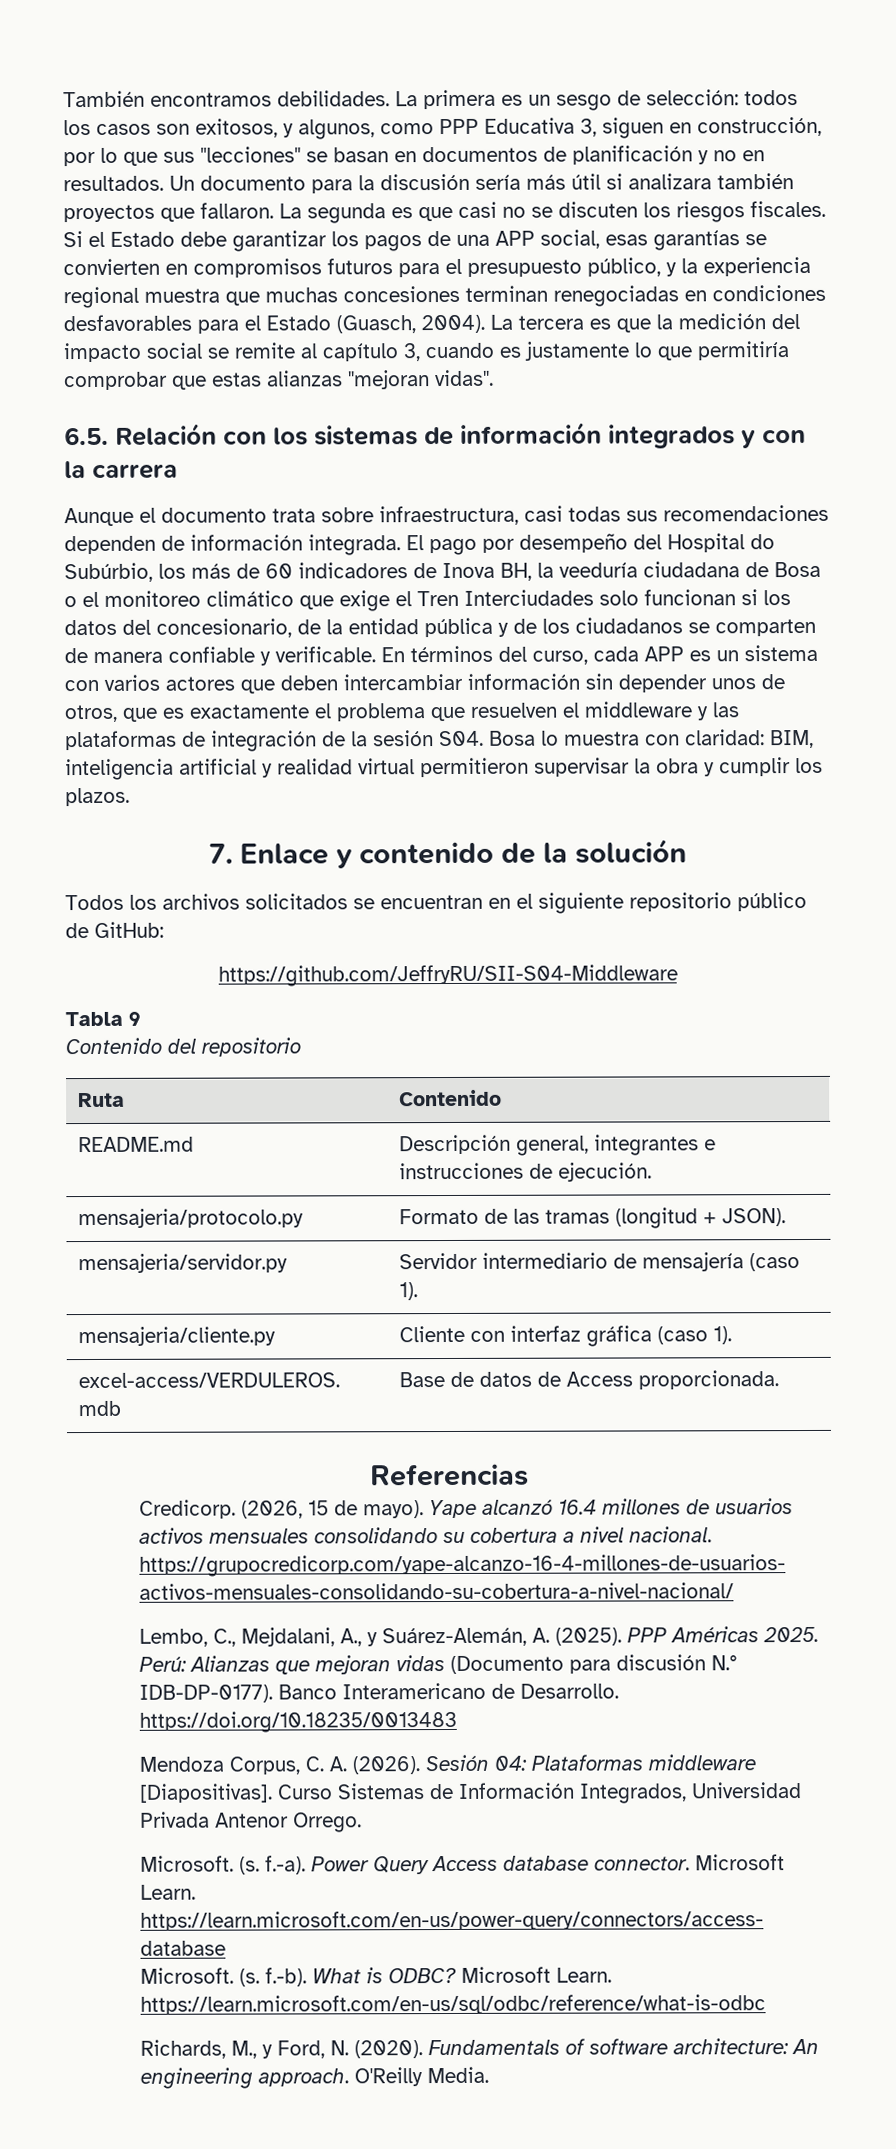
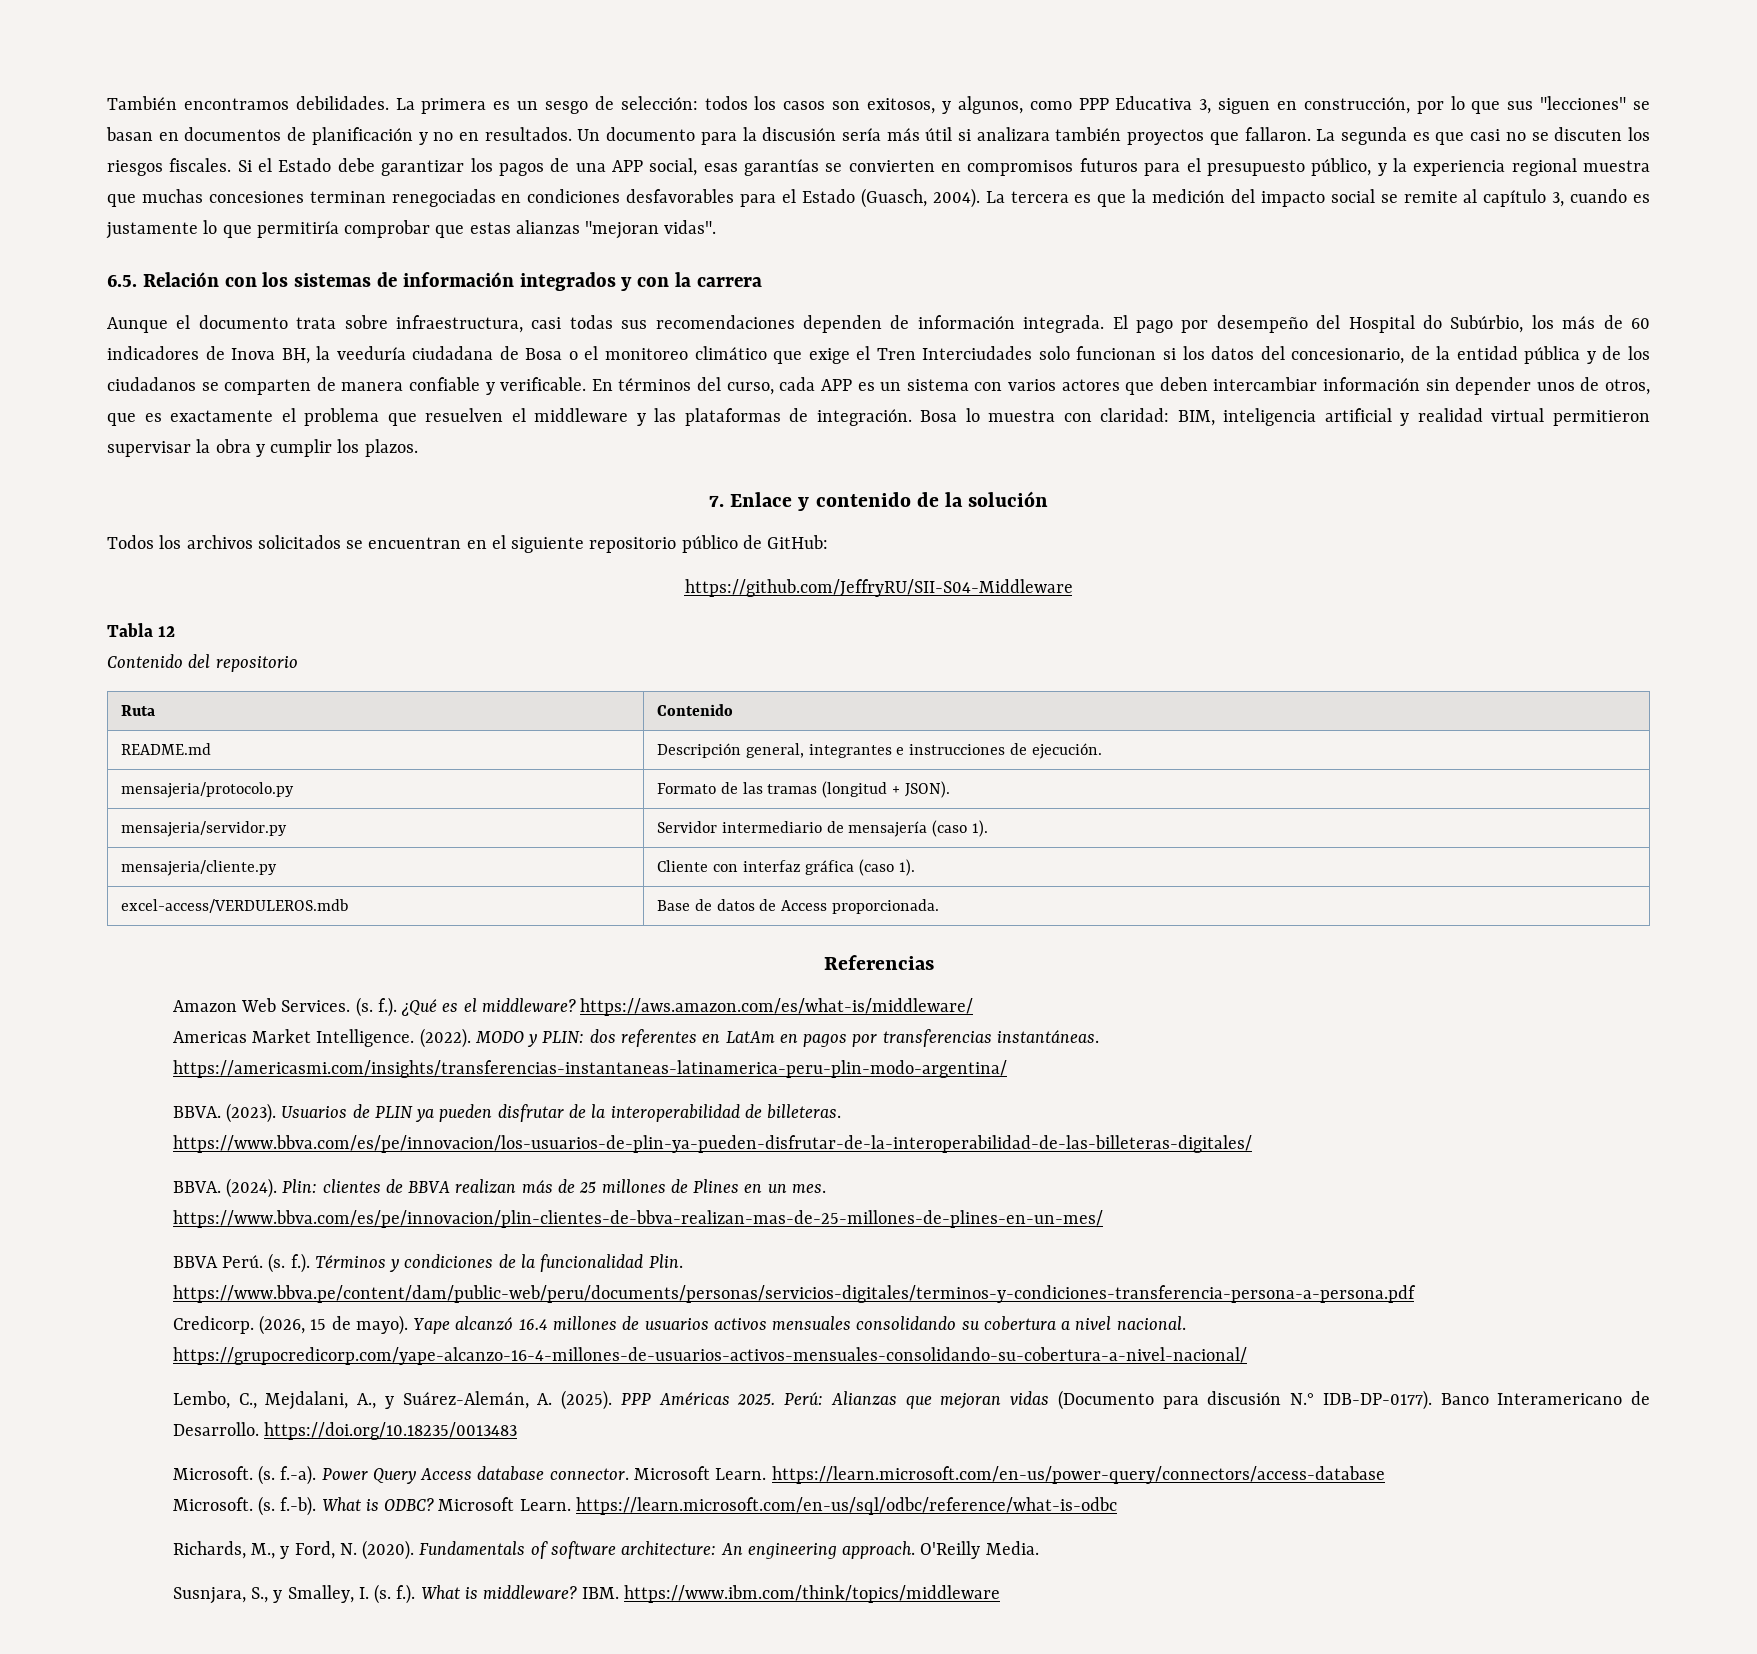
- En términos del curso, cada APP es un sistema con varios actores que deben intercambiar información sin depender unos de otros, que es exactamente el problema que resuelven el middleware y las plataformas de integración de la sesión S04. Bosa lo muestra con claridad: BIM, inteligencia artificial y realidad virtual permitieron supervisar la obra y cumplir los plazos.
+ En términos del curso, cada APP es un sistema con varios actores que deben intercambiar información sin depender unos de otros, que es exactamente el problema que resuelven el middleware y las plataformas de integración. Bosa lo muestra con claridad: BIM, inteligencia artificial y realidad virtual permitieron supervisar la obra y cumplir los plazos.
- Tabla 9
+ Tabla 12
+ Amazon Web Services. (s. f.). ¿Qué es el middleware? https://aws.amazon.com/es/what-is/middleware/
+ Americas Market Intelligence. (2022). MODO y PLIN: dos referentes en LatAm en pagos por transferencias instantáneas. https://americasmi.com/insights/transferencias-instantaneas-latinamerica-peru-plin-modo-argentina/
+ BBVA. (2023). Usuarios de PLIN ya pueden disfrutar de la interoperabilidad de billeteras. https://www.bbva.com/es/pe/innovacion/los-usuarios-de-plin-ya-pueden-disfrutar-de-la-interoperabilidad-de-las-billeteras-digitales/
+ BBVA. (2024). Plin: clientes de BBVA realizan más de 25 millones de Plines en un mes. https://www.bbva.com/es/pe/innovacion/plin-clientes-de-bbva-realizan-mas-de-25-millones-de-plines-en-un-mes/
+ BBVA Perú. (s. f.). Términos y condiciones de la funcionalidad Plin. https://www.bbva.pe/content/dam/public-web/peru/documents/personas/servicios-digitales/terminos-y-condiciones-transferencia-persona-a-persona.pdf
- Mendoza Corpus, C. A. (2026). Sesión 04: Plataformas middleware [Diapositivas]. Curso Sistemas de Información Integrados, Universidad Privada Antenor Orrego.
+ Susnjara, S., y Smalley, I. (s. f.). What is middleware? IBM. https://www.ibm.com/think/topics/middleware

